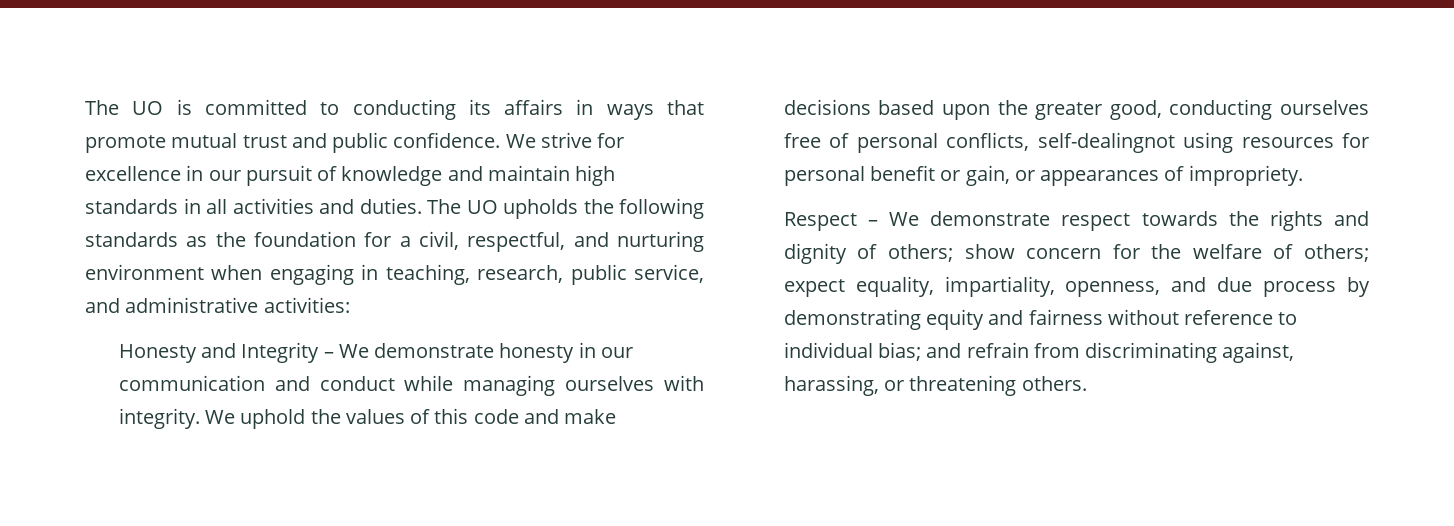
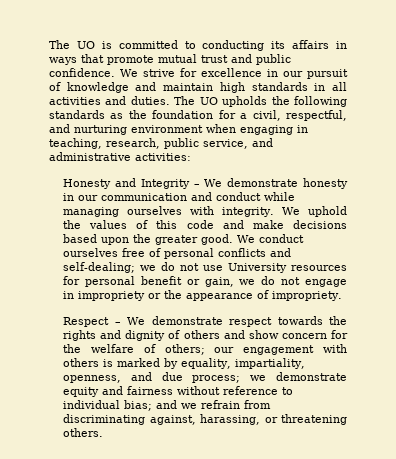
- We uphold the values of this code and make decisions based upon the greater good, conducting ourselves free of personal conflicts, self-dealingnot using resources for personal benefit or gain, or appearances of impropriety.
+ We uphold the values of this code and make decisions based upon the greater good. We conduct ourselves free of personal conflicts and self-dealing; we do not use University resources for personal benefit or gain, we do not engage in impropriety or the appearance of impropriety.
- Respect – We demonstrate respect towards the rights and dignity of others; show concern for the welfare of others; expect equality, impartiality, openness, and due process by demonstrating equity and fairness without reference to individual bias; and refrain from discriminating against, harassing, or threatening others.
+ Respect – We demonstrate respect towards the rights and dignity of others and show concern for the welfare of others; our engagement with others is marked by equality, impartiality, openness, and due process; we demonstrate equity and fairness without reference to individual bias; and we refrain from discriminating against, harassing, or threatening others.

